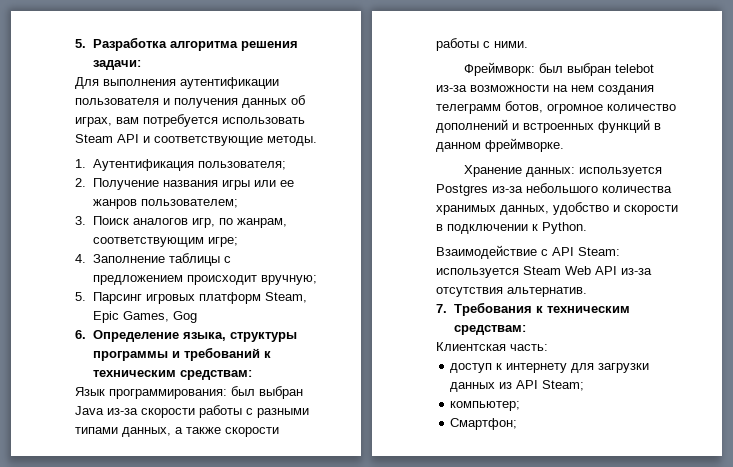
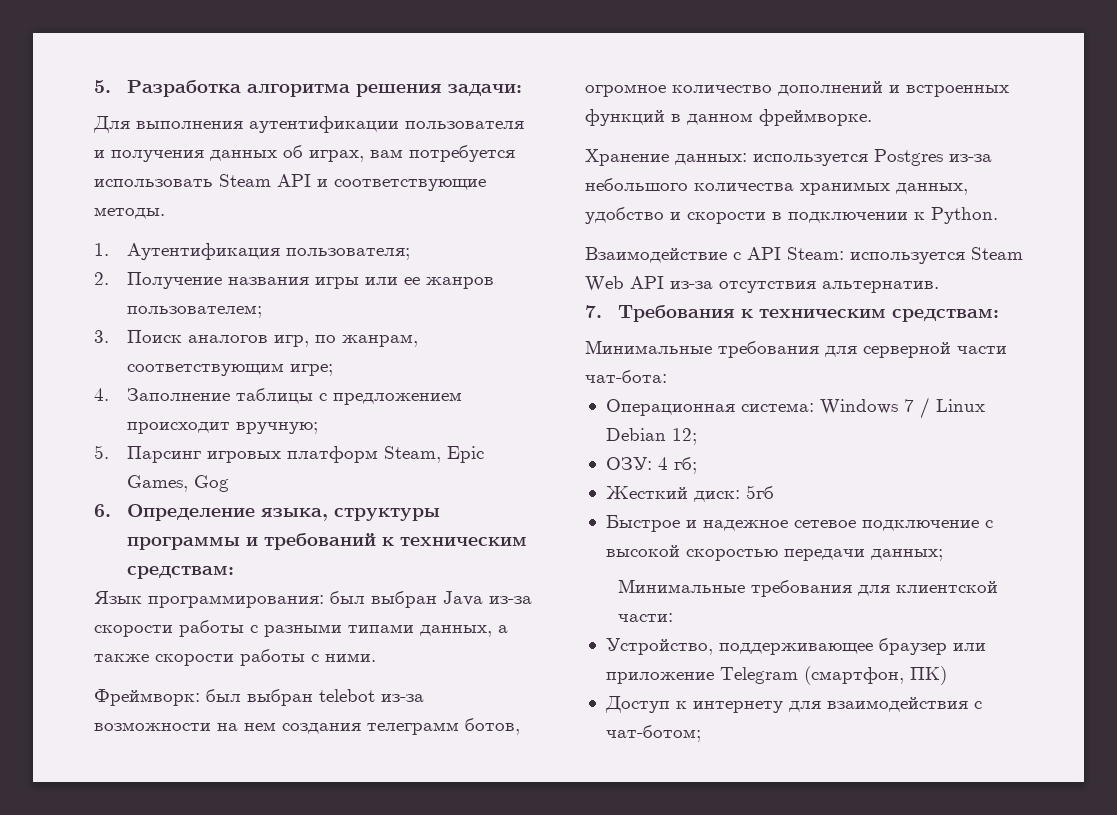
- Клиентская часть:
- доступ к интернету для загрузки данных из API Steam;
- компьютер;
- Смартфон;
+ Минимальные требования для серверной части чат-бота:
+ Операционная система: Windows 7 / Linux Debian 12;
+ ОЗУ: 4 гб;
+ Жесткий диск: 5гб
+ Быстрое и надежное сетевое подключение с высокой скоростью передачи данных;
+ Минимальные требования для клиентской части:
+ Устройство, поддерживающее браузер или приложение Telegram (смартфон, ПК)
+ Доступ к интернету для взаимодействия с чат-ботом;

